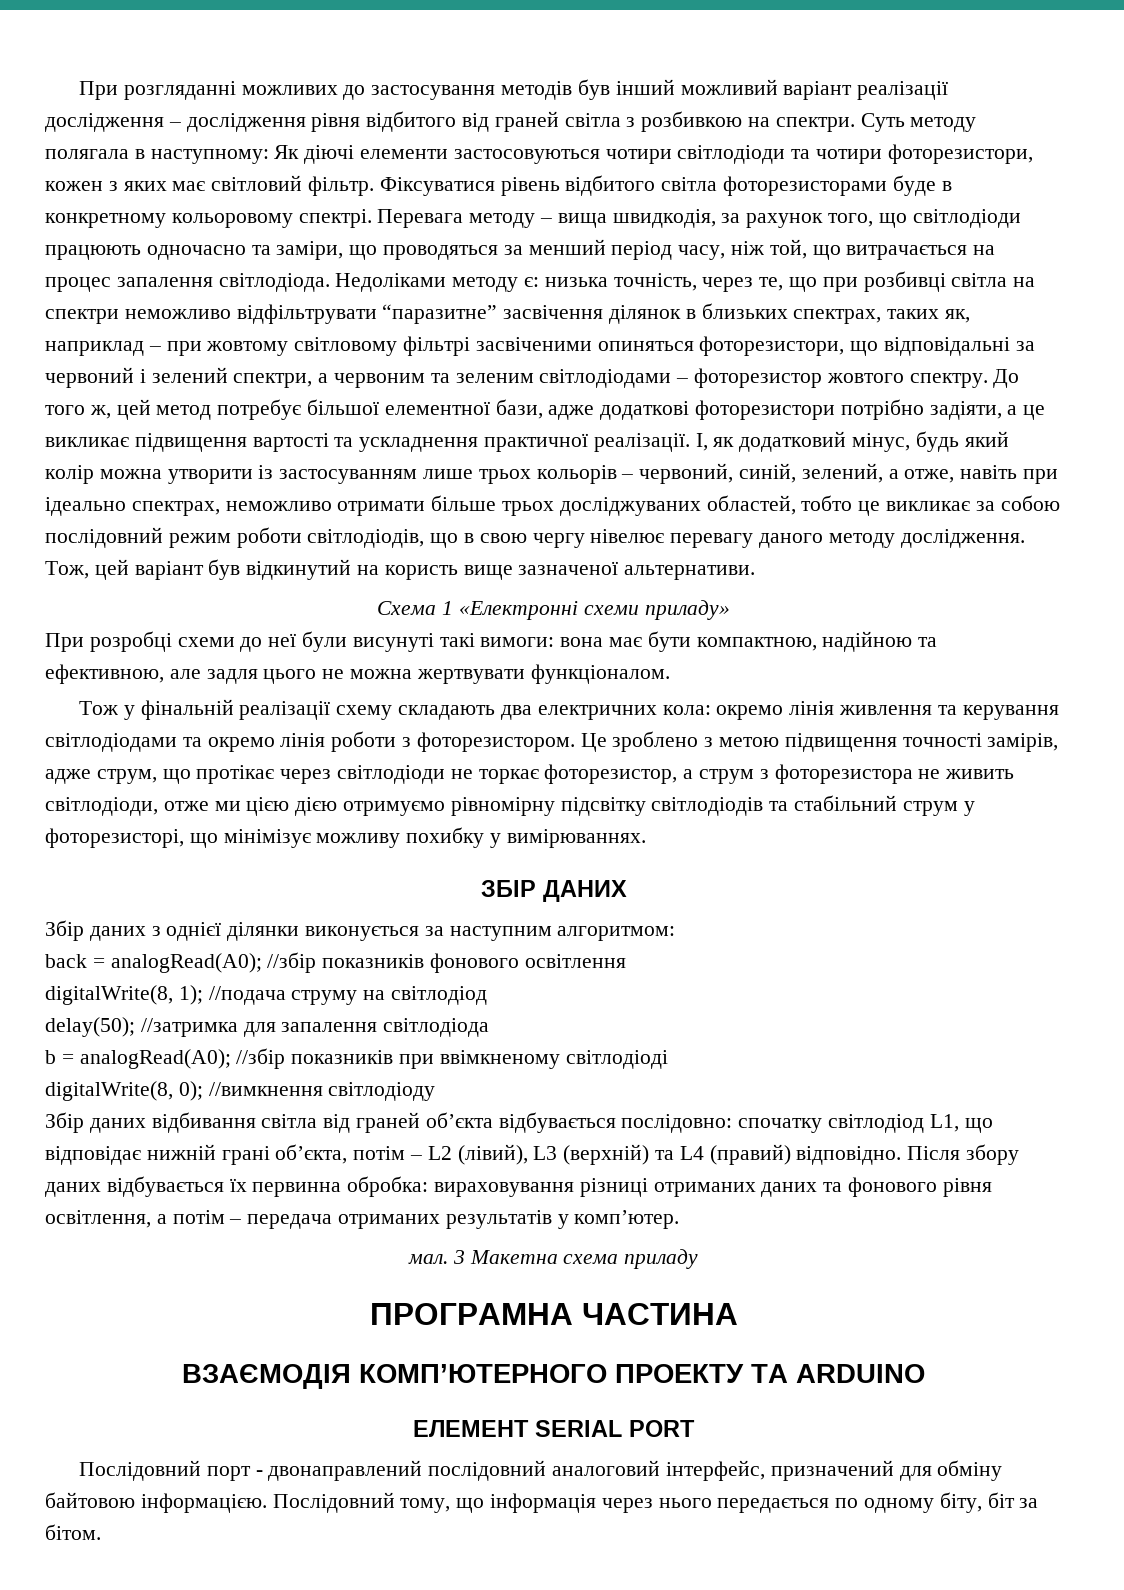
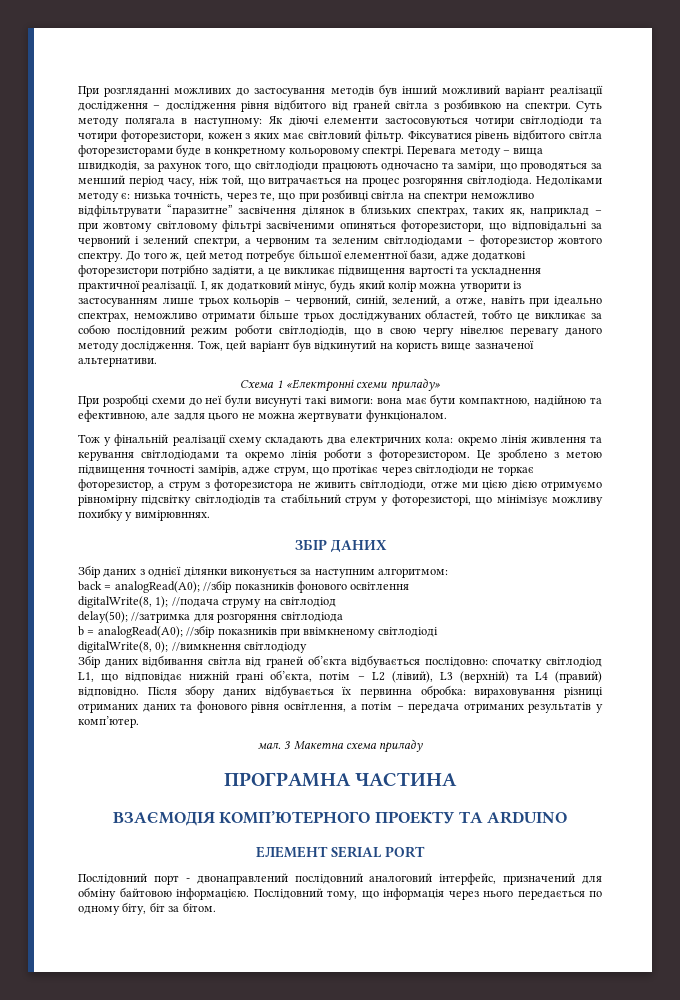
- Перевага методу – вища швидкодія, за рахунок того, що світлодіоди працюють одночасно та заміри, що проводяться за менший період часу, ніж той, що витрачається на процес запалення світлодіода.
+ Перевага методу – вища швидкодія, за рахунок того, що світлодіоди працюють одночасно та заміри, що проводяться за менший період часу, ніж той, що витрачається на процес розгоряння світлодіода.
- Це зроблено з метою підвищення точності замірів, адже струм, що протікає через світлодіоди не торкає фоторезистор, а струм з фоторезистора не живить світлодіоди, отже ми цією дією отримуємо рівномірну підсвітку світлодіодів та стабільний струм у фоторезисторі, що мінімізує можливу похибку у вимірюваннях.
+ Це зроблено з метою підвищення точності замірів, адже струм, що протікає через світлодіоди не торкає фоторезистор, а струм з фоторезистора не живить світлодіоди, отже ми цією дією отримуємо рівномірну підсвітку світлодіодів та стабільний струм у фоторезисторі, що мінімізує можливу похибку у вимірювннях.
- delay(50); //затримка для запалення світлодіода
+ delay(50); //затримка для розгоряння світлодіода

